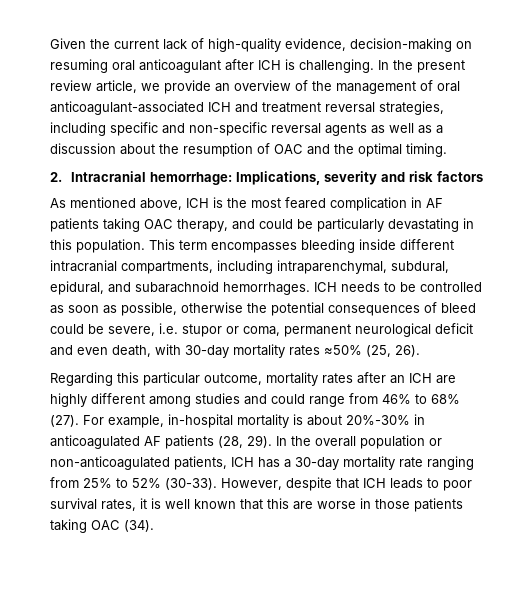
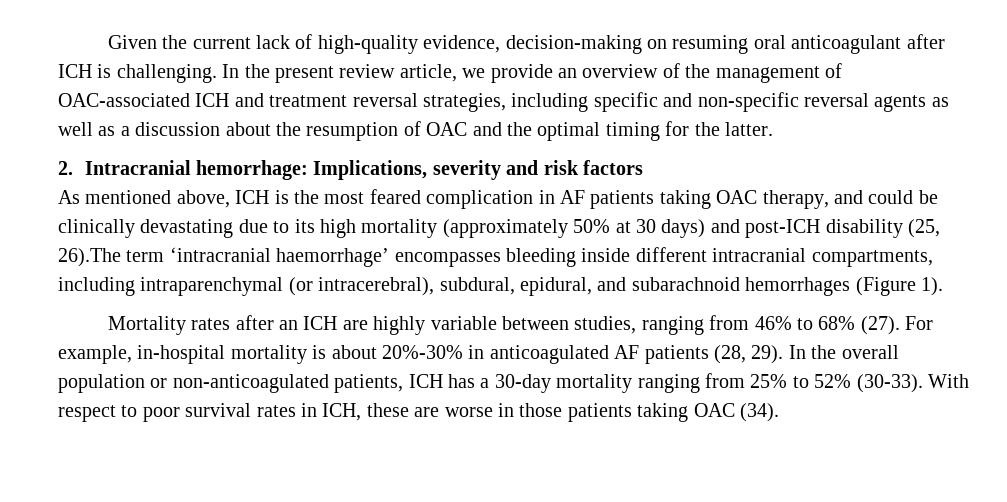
- In the present review article, we provide an overview of the management of oral anticoagulant-associated ICH and treatment reversal strategies, including specific and non-specific reversal agents as well as a discussion about the resumption of OAC and the optimal timing.
+ In the present review article, we provide an overview of the management of OAC-associated ICH and treatment reversal strategies, including specific and non-specific reversal agents as well as a discussion about the resumption of OAC and the optimal timing for the latter.
- As mentioned above, ICH is the most feared complication in AF patients taking OAC therapy, and could be particularly devastating in this population. This term encompasses bleeding inside different intracranial compartments, including intraparenchymal, subdural, epidural, and subarachnoid hemorrhages. ICH needs to be controlled as soon as possible, otherwise the potential consequences of bleed could be severe, i.e. stupor or coma, permanent neurological deficit and even death, with 30-day mortality rates ≈50% (25, 26).
- Regarding this particular outcome, mortality rates after an ICH are highly different among studies and could range from 46% to 68% (27).
+ As mentioned above, ICH is the most feared complication in AF patients taking OAC therapy, and could be clinically devastating due to its high mortality (approximately 50% at 30 days) and post-ICH disability (25, 26).The term ‘intracranial haemorrhage’ encompasses bleeding inside different intracranial compartments, including intraparenchymal (or intracerebral), subdural, epidural, and subarachnoid hemorrhages (Figure 1).
+ Mortality rates after an ICH are highly variable between studies, ranging from 46% to 68% (27).
- In the overall population or non-anticoagulated patients, ICH has a 30-day mortality rate ranging from 25% to 52% (30-33).
+ In the overall population or non-anticoagulated patients, ICH has a 30-day mortality ranging from 25% to 52% (30-33).
- However, despite that ICH leads to poor survival rates, it is well known that this are worse in those patients taking OAC (34).
+ With respect to poor survival rates in ICH, these are worse in those patients taking OAC (34).

